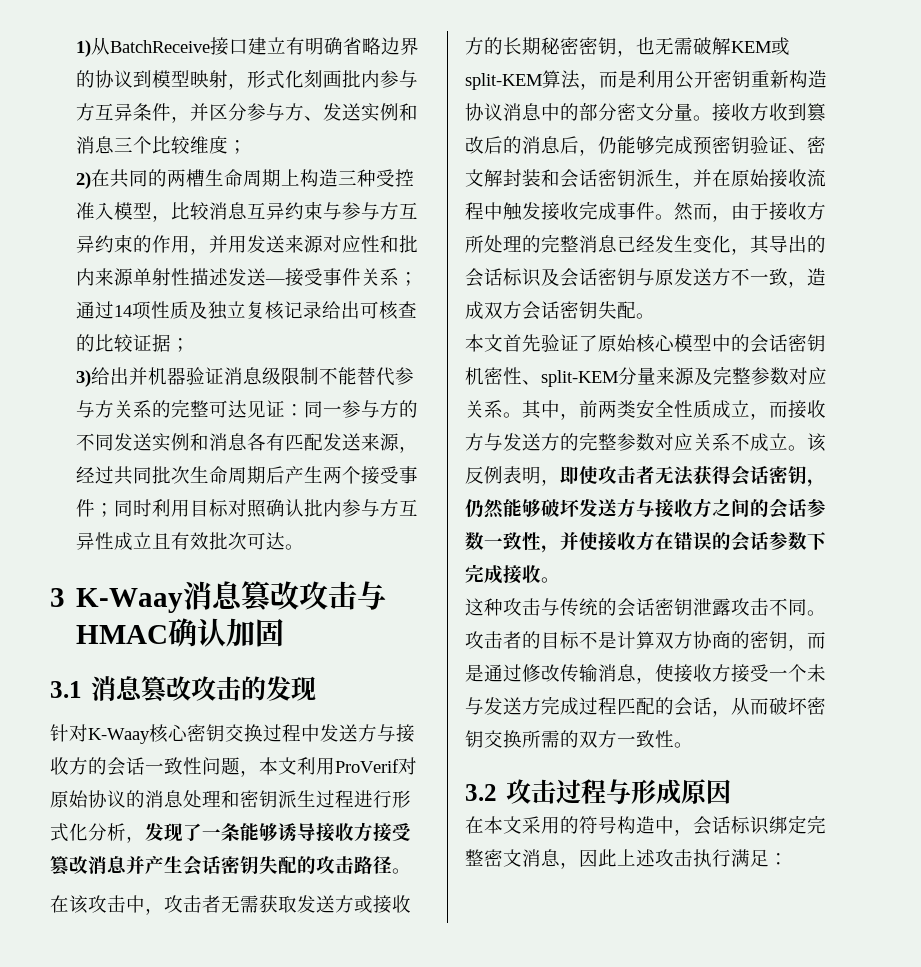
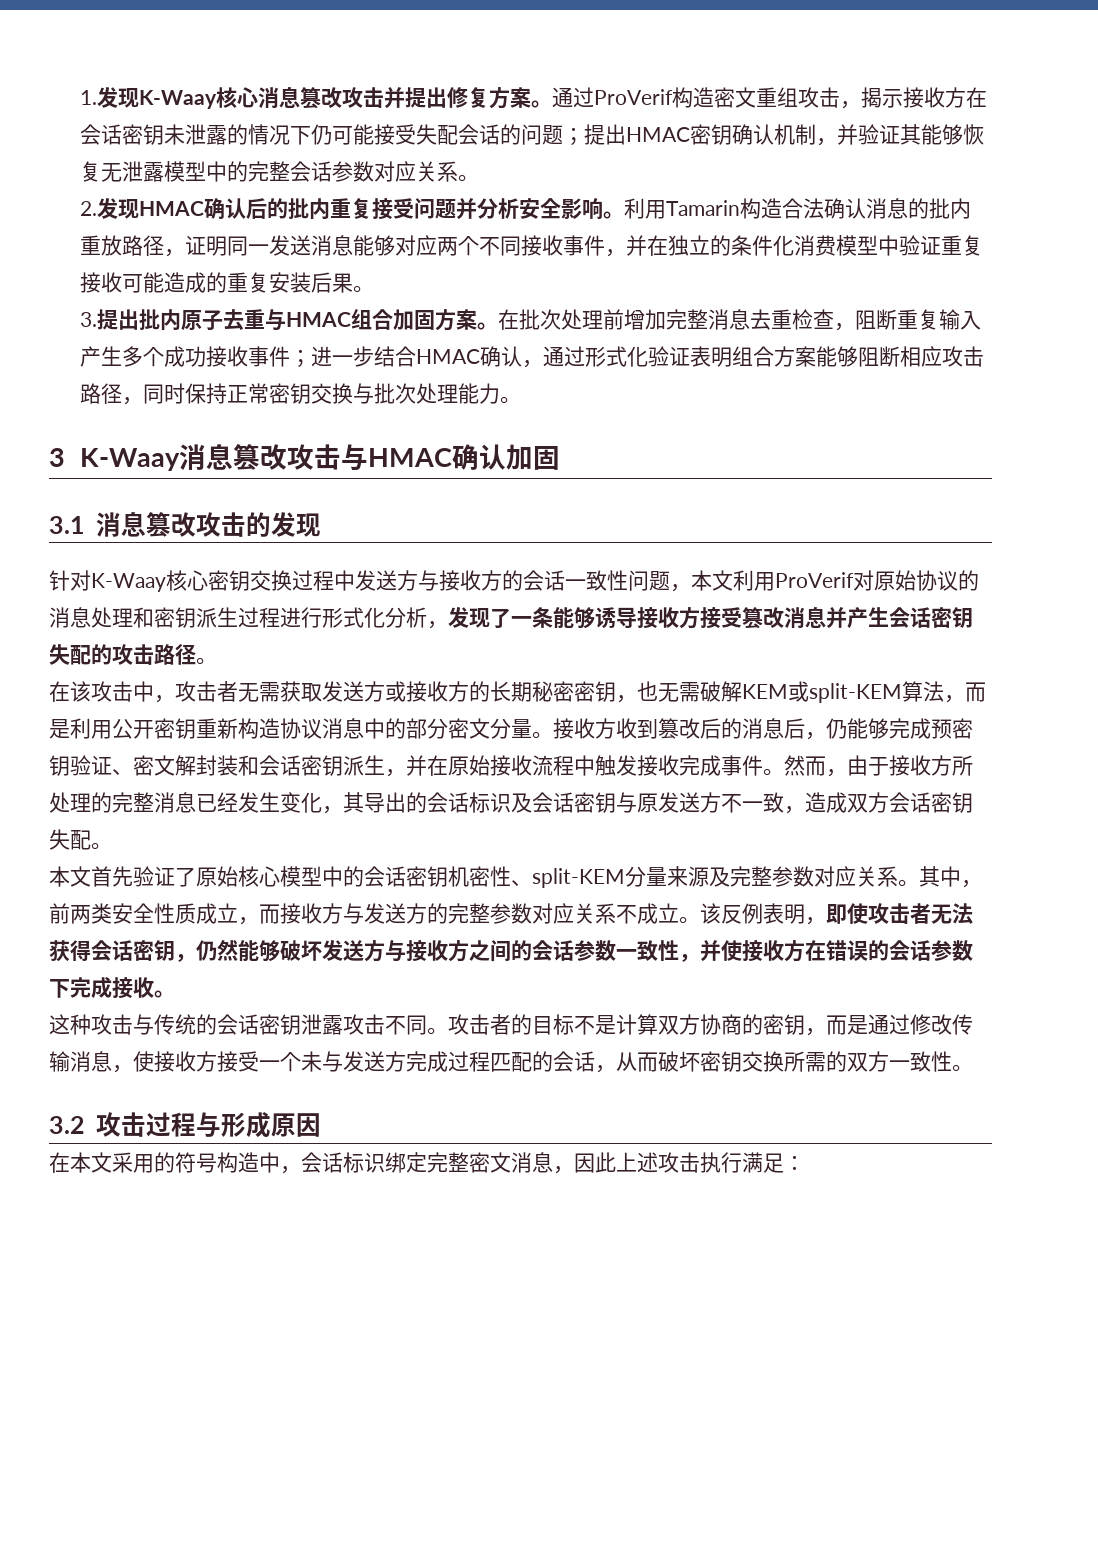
- 1)从BatchReceive接口建立有明确省略边界的协议到模型映射，形式化刻画批内参与方互异条件，并区分参与方、发送实例和消息三个比较维度；
- 2)在共同的两槽生命周期上构造三种受控准入模型，比较消息互异约束与参与方互异约束的作用，并用发送来源对应性和批内来源单射性描述发送—接受事件关系；通过14项性质及独立复核记录给出可核查的比较证据；
- 3)给出并机器验证消息级限制不能替代参与方关系的完整可达见证：同一参与方的不同发送实例和消息各有匹配发送来源，经过共同批次生命周期后产生两个接受事件；同时利用目标对照确认批内参与方互异性成立且有效批次可达。
+ 1.发现K-Waay核心消息篡改攻击并提出修复方案。通过ProVerif构造密文重组攻击，揭示接收方在会话密钥未泄露的情况下仍可能接受失配会话的问题；提出HMAC密钥确认机制，并验证其能够恢复无泄露模型中的完整会话参数对应关系。
+ 2.发现HMAC确认后的批内重复接受问题并分析安全影响。利用Tamarin构造合法确认消息的批内重放路径，证明同一发送消息能够对应两个不同接收事件，并在独立的条件化消费模型中验证重复接收可能造成的重复安装后果。
+ 3.提出批内原子去重与HMAC组合加固方案。在批次处理前增加完整消息去重检查，阻断重复输入产生多个成功接收事件；进一步结合HMAC确认，通过形式化验证表明组合方案能够阻断相应攻击路径，同时保持正常密钥交换与批次处理能力。

